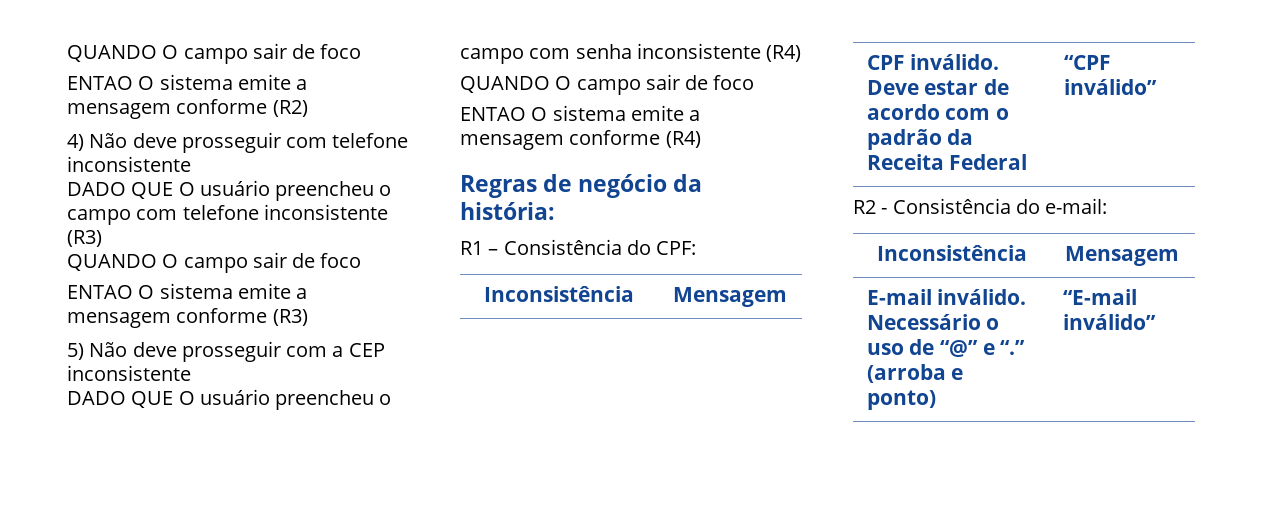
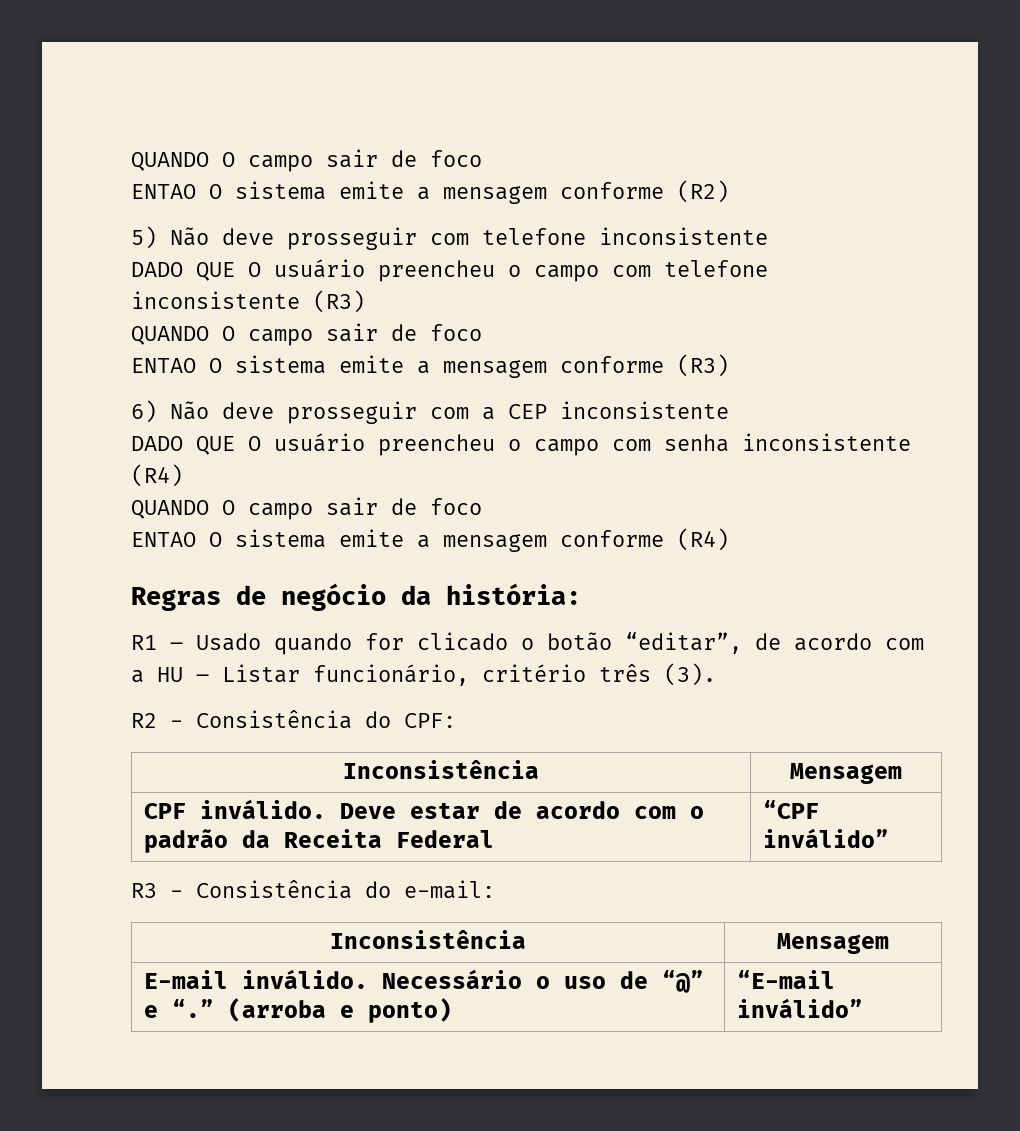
- 4) Não deve prosseguir com telefone inconsistente
+ 5) Não deve prosseguir com telefone inconsistente
- 5) Não deve prosseguir com a CEP inconsistente
+ 6) Não deve prosseguir com a CEP inconsistente
- R1 – Consistência do CPF:
+ R1 – Usado quando for clicado o botão “editar”, de acordo com a HU – Listar funcionário, critério três (3).
+ R2 - Consistência do CPF:
- R2 - Consistência do e-mail:
+ R3 - Consistência do e-mail:

